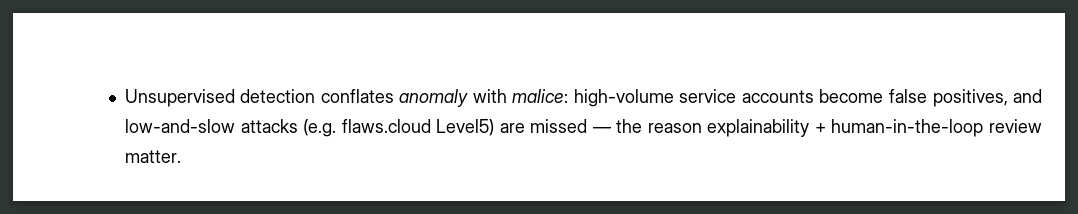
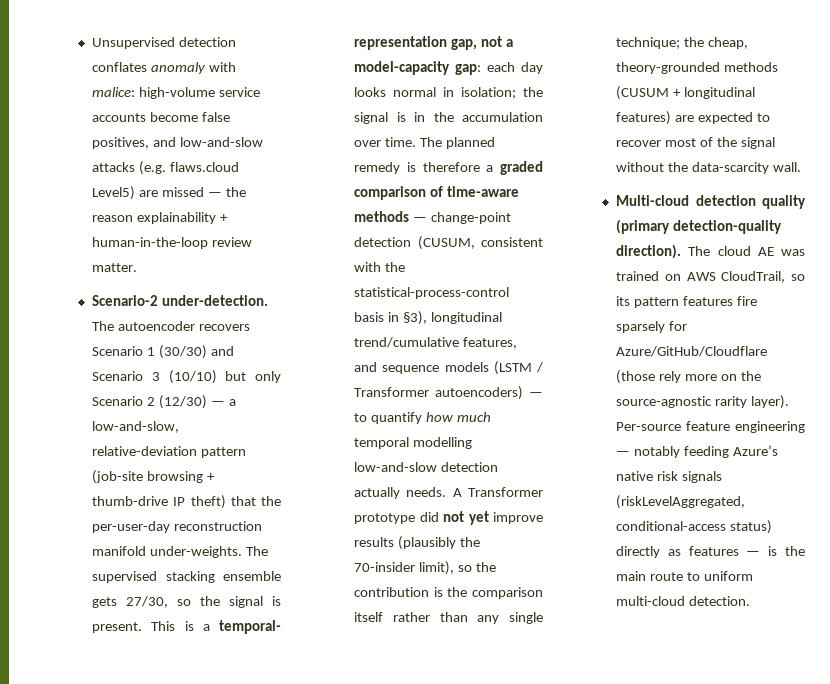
+ Scenario-2 under-detection. The autoencoder recovers Scenario 1 (30/30) and Scenario 3 (10/10) but only Scenario 2 (12/30) — a low-and-slow, relative-deviation pattern (job-site browsing + thumb-drive IP theft) that the per-user-day reconstruction manifold under-weights. The supervised stacking ensemble gets 27/30, so the signal is present. This is a temporal- representation gap, not a model-capacity gap: each day looks normal in isolation; the signal is in the accumulation over time. The planned remedy is therefore a graded comparison of time-aware methods — change-point detection (CUSUM, consistent with the statistical-process-control basis in §3), longitudinal trend/cumulative features, and sequence models (LSTM / Transformer autoencoders) — to quantify how much temporal modelling low-and-slow detection actually needs. A Transformer prototype did not yet improve results (plausibly the 70-insider limit), so the contribution is the comparison itself rather than any single technique; the cheap, theory-grounded methods (CUSUM + longitudinal features) are expected to recover most of the signal without the data-scarcity wall.
+ Multi-cloud detection quality (primary detection-quality direction). The cloud AE was trained on AWS CloudTrail, so its pattern features fire sparsely for Azure/GitHub/Cloudflare (those rely more on the source-agnostic rarity layer). Per-source feature engineering — notably feeding Azure’s native risk signals (riskLevelAggregated, conditional-access status) directly as features — is the main route to uniform multi-cloud detection.

